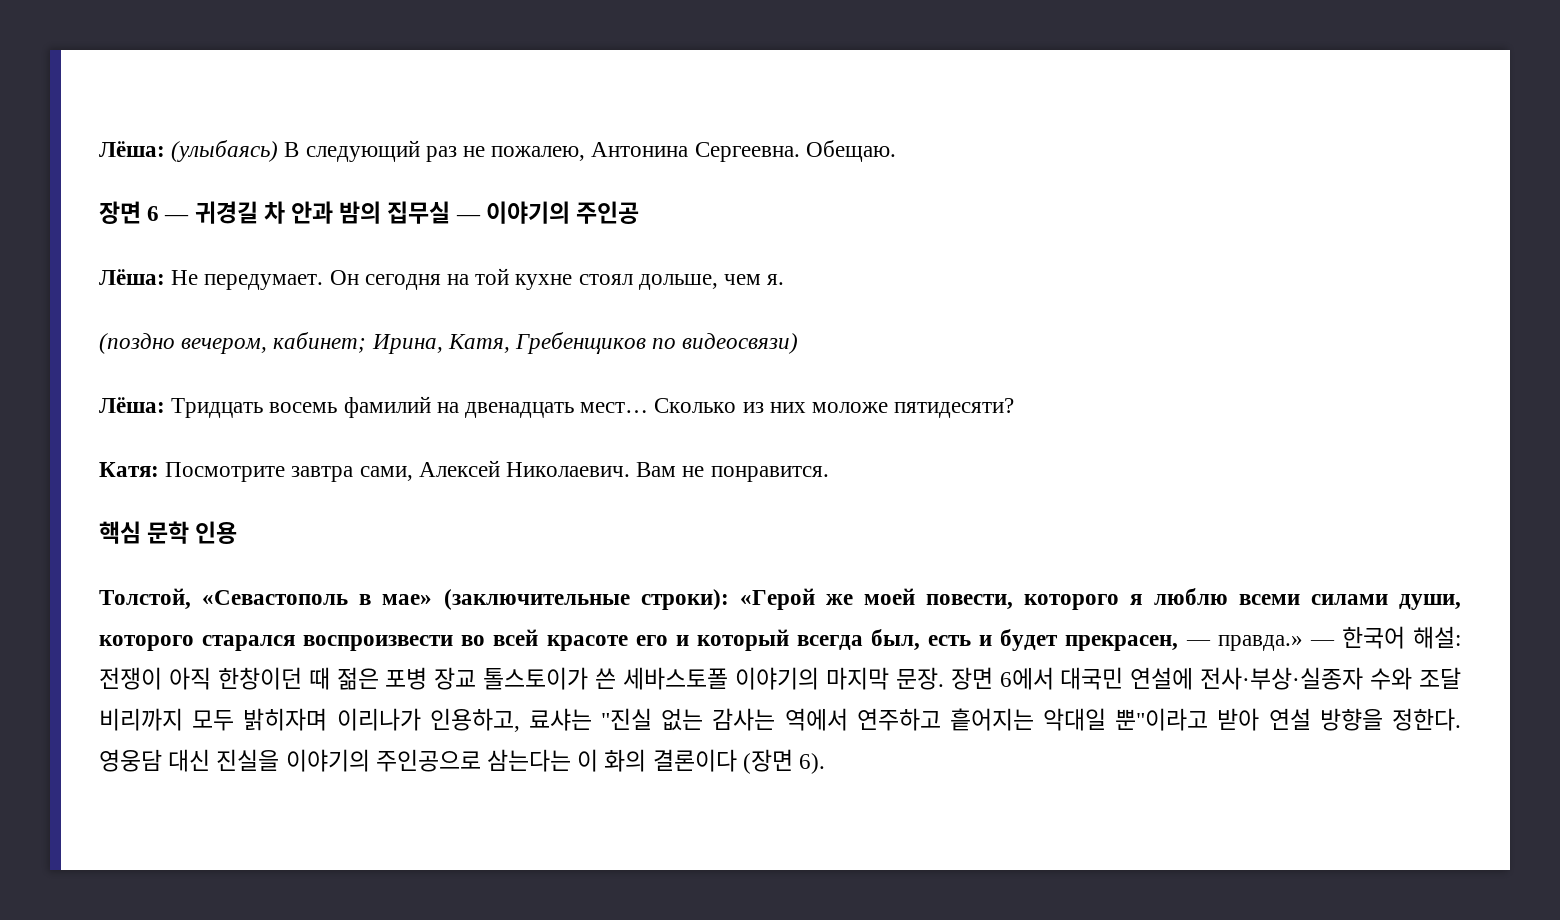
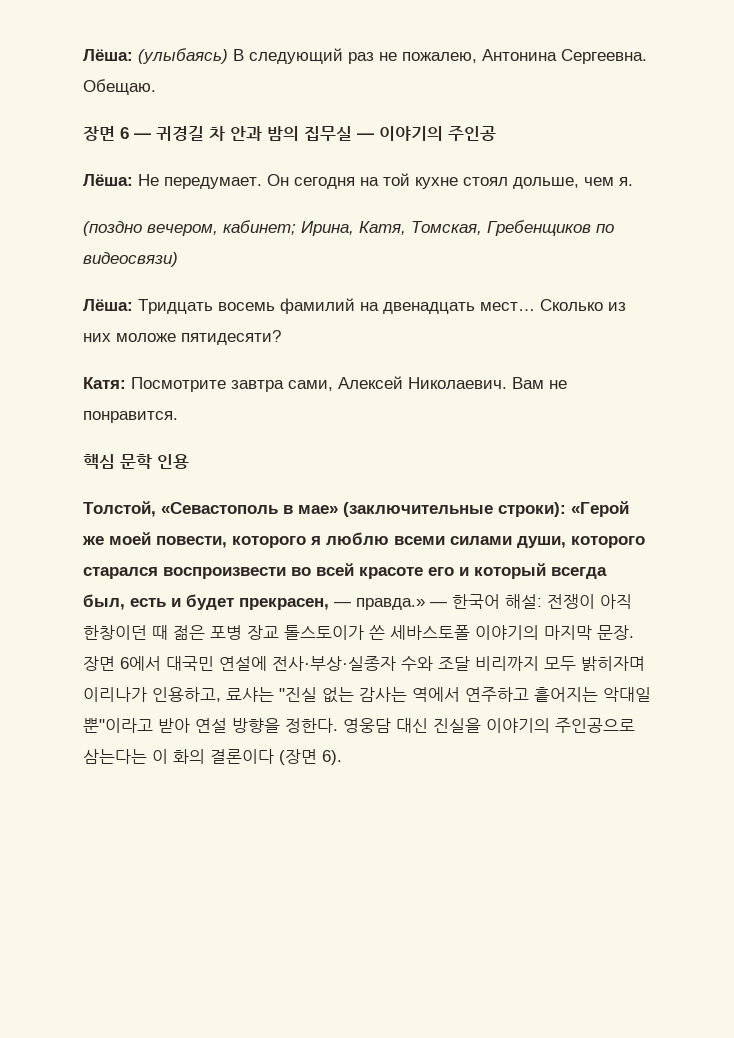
- (поздно вечером, кабинет; Ирина, Катя, Гребенщиков по видеосвязи)
+ (поздно вечером, кабинет; Ирина, Катя, Томская, Гребенщиков по видеосвязи)

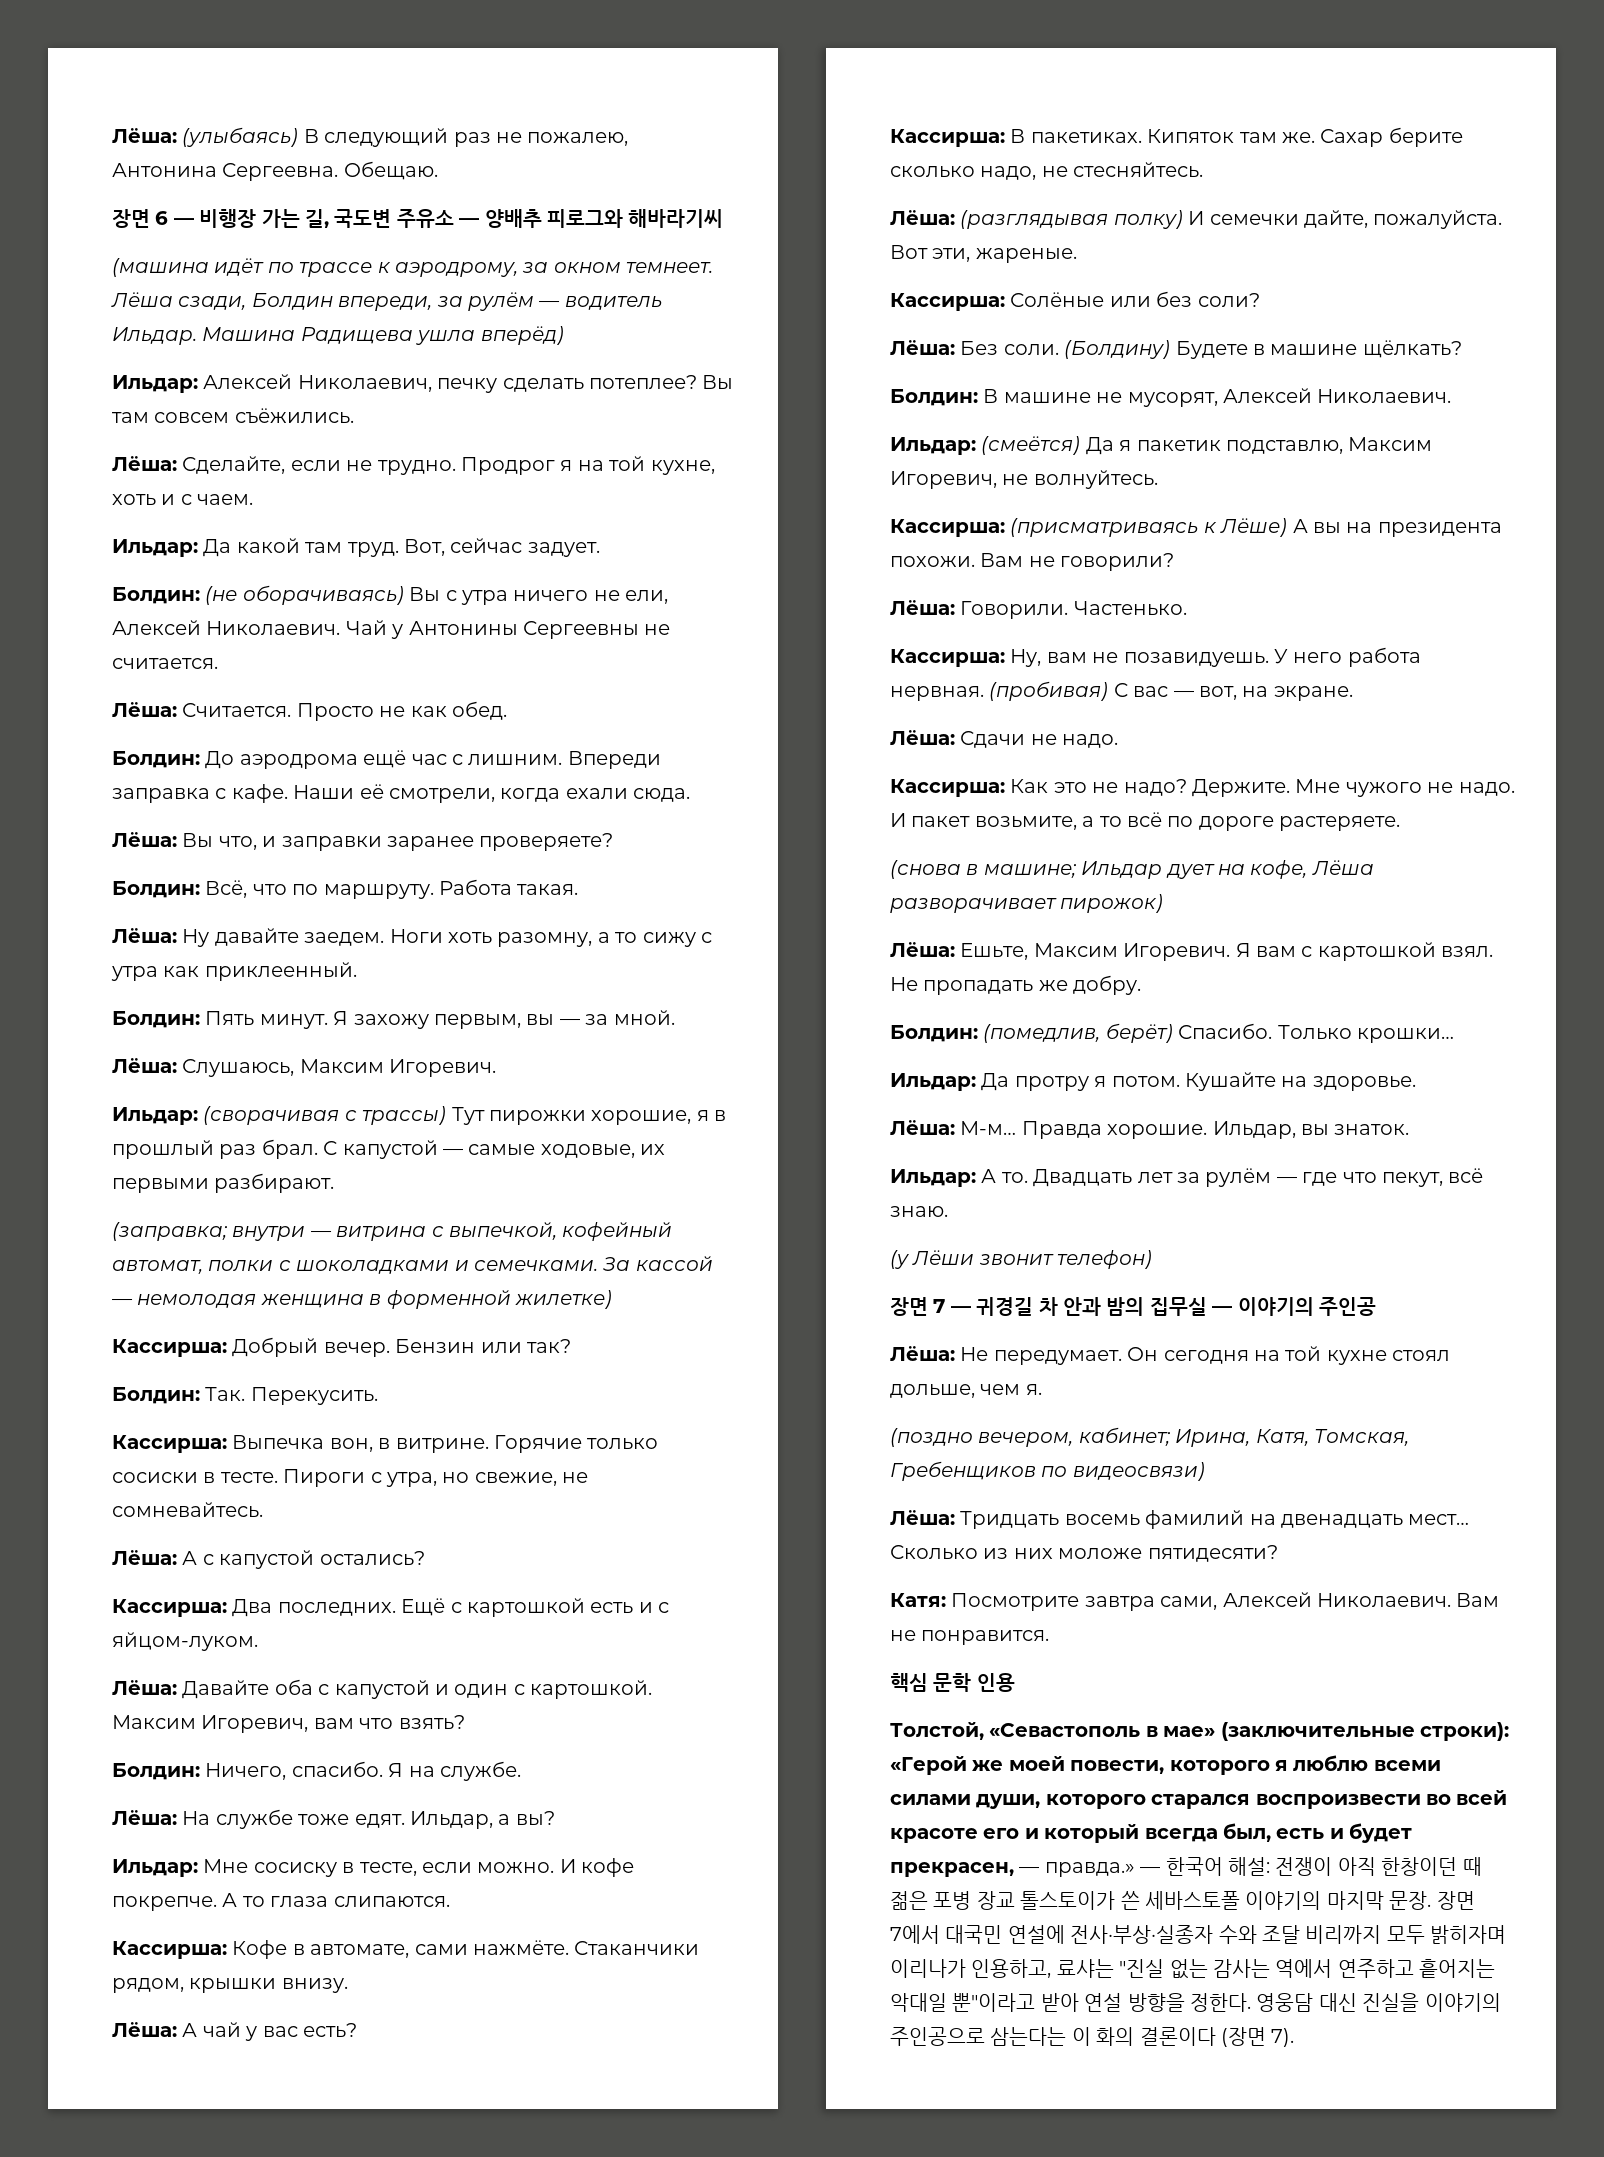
- 장면 6 — 귀경길 차 안과 밤의 집무실 — 이야기의 주인공
+ 장면 6 — 비행장 가는 길, 국도변 주유소 — 양배추 피로그와 해바라기씨
+ (машина идёт по трассе к аэродрому, за окном темнеет. Лёша сзади, Болдин впереди, за рулём — водитель Ильдар. Машина Радищева ушла вперёд)
+ Ильдар: Алексей Николаевич, печку сделать потеплее? Вы там совсем съёжились.
+ Лёша: Сделайте, если не трудно. Продрог я на той кухне, хоть и с чаем.
+ Ильдар: Да какой там труд. Вот, сейчас задует.
+ Болдин: (не оборачиваясь) Вы с утра ничего не ели, Алексей Николаевич. Чай у Антонины Сергеевны не считается.
+ Лёша: Считается. Просто не как обед.
+ Болдин: До аэродрома ещё час с лишним. Впереди заправка с кафе. Наши её смотрели, когда ехали сюда.
+ Лёша: Вы что, и заправки заранее проверяете?
+ Болдин: Всё, что по маршруту. Работа такая.
+ Лёша: Ну давайте заедем. Ноги хоть разомну, а то сижу с утра как приклеенный.
+ Болдин: Пять минут. Я захожу первым, вы — за мной.
+ Лёша: Слушаюсь, Максим Игоревич.
+ Ильдар: (сворачивая с трассы) Тут пирожки хорошие, я в прошлый раз брал. С капустой — самые ходовые, их первыми разбирают.
+ (заправка; внутри — витрина с выпечкой, кофейный автомат, полки с шоколадками и семечками. За кассой — немолодая женщина в форменной жилетке)
+ Кассирша: Добрый вечер. Бензин или так?
+ Болдин: Так. Перекусить.
+ Кассирша: Выпечка вон, в витрине. Горячие только сосиски в тесте. Пироги с утра, но свежие, не сомневайтесь.
+ Лёша: А с капустой остались?
+ Кассирша: Два последних. Ещё с картошкой есть и с яйцом-луком.
+ Лёша: Давайте оба с капустой и один с картошкой. Максим Игоревич, вам что взять?
+ Болдин: Ничего, спасибо. Я на службе.
+ Лёша: На службе тоже едят. Ильдар, а вы?
+ Ильдар: Мне сосиску в тесте, если можно. И кофе покрепче. А то глаза слипаются.
+ Кассирша: Кофе в автомате, сами нажмёте. Стаканчики рядом, крышки внизу.
+ Лёша: А чай у вас есть?
+ Кассирша: В пакетиках. Кипяток там же. Сахар берите сколько надо, не стесняйтесь.
+ Лёша: (разглядывая полку) И семечки дайте, пожалуйста. Вот эти, жареные.
+ Кассирша: Солёные или без соли?
+ Лёша: Без соли. (Болдину) Будете в машине щёлкать?
+ Болдин: В машине не мусорят, Алексей Николаевич.
+ Ильдар: (смеётся) Да я пакетик подставлю, Максим Игоревич, не волнуйтесь.
+ Кассирша: (присматриваясь к Лёше) А вы на президента похожи. Вам не говорили?
+ Лёша: Говорили. Частенько.
+ Кассирша: Ну, вам не позавидуешь. У него работа нервная. (пробивая) С вас — вот, на экране.
+ Лёша: Сдачи не надо.
+ Кассирша: Как это не надо? Держите. Мне чужого не надо. И пакет возьмите, а то всё по дороге растеряете.
+ (снова в машине; Ильдар дует на кофе, Лёша разворачивает пирожок)
+ Лёша: Ешьте, Максим Игоревич. Я вам с картошкой взял. Не пропадать же добру.
+ Болдин: (помедлив, берёт) Спасибо. Только крошки…
+ Ильдар: Да протру я потом. Кушайте на здоровье.
+ Лёша: М-м… Правда хорошие. Ильдар, вы знаток.
+ Ильдар: А то. Двадцать лет за рулём — где что пекут, всё знаю.
+ (у Лёши звонит телефон)
+ 장면 7 — 귀경길 차 안과 밤의 집무실 — 이야기의 주인공
- 장면 6에서 대국민 연설에 전사·부상·실종자 수와 조달 비리까지 모두 밝히자며 이리나가 인용하고, 료샤는 "진실 없는 감사는 역에서 연주하고 흩어지는 악대일 뿐"이라고 받아 연설 방향을 정한다.
+ 장면 7에서 대국민 연설에 전사·부상·실종자 수와 조달 비리까지 모두 밝히자며 이리나가 인용하고, 료샤는 "진실 없는 감사는 역에서 연주하고 흩어지는 악대일 뿐"이라고 받아 연설 방향을 정한다.
- 영웅담 대신 진실을 이야기의 주인공으로 삼는다는 이 화의 결론이다 (장면 6).
+ 영웅담 대신 진실을 이야기의 주인공으로 삼는다는 이 화의 결론이다 (장면 7).

